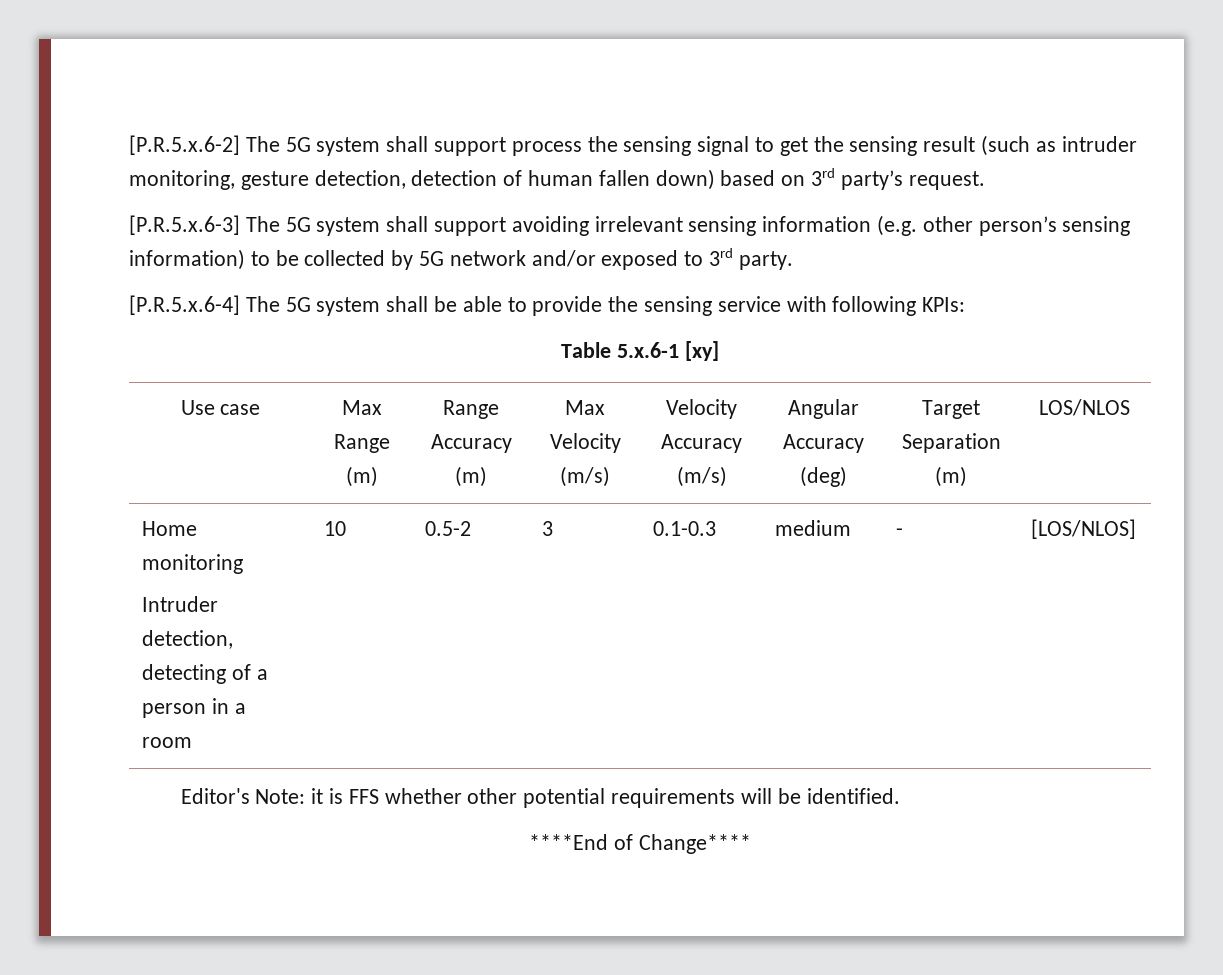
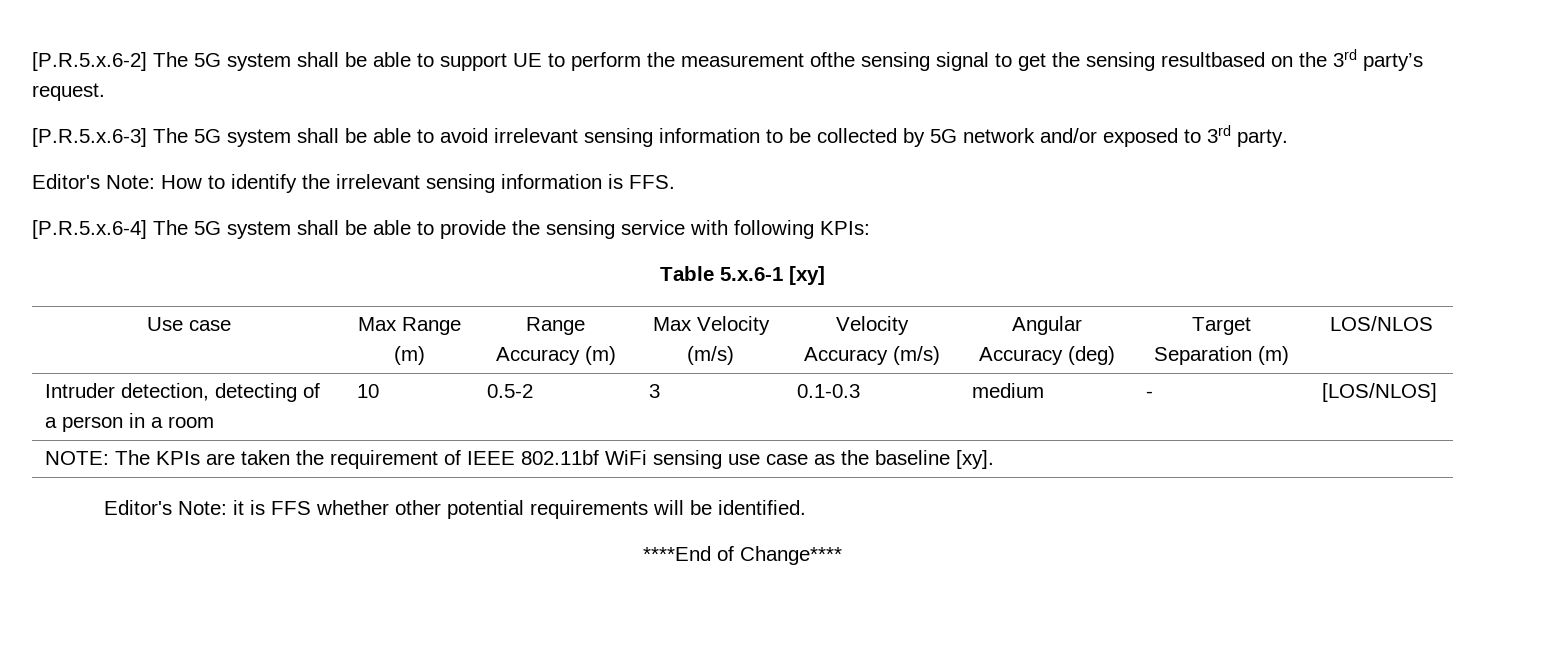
- [P.R.5.x.6-2] The 5G system shall support process the sensing signal to get the sensing result (such as intruder monitoring, gesture detection, detection of human fallen down) based on 3rd party’s request.
+ [P.R.5.x.6-2] The 5G system shall be able to support UE to perform the measurement ofthe sensing signal to get the sensing resultbased on the 3rd party’s request.
- [P.R.5.x.6-3] The 5G system shall support avoiding irrelevant sensing information (e.g. other person’s sensing information) to be collected by 5G network and/or exposed to 3rd party.
+ [P.R.5.x.6-3] The 5G system shall be able to avoid irrelevant sensing information to be collected by 5G network and/or exposed to 3rd party.
+ Editor's Note: How to identify the irrelevant sensing information is FFS.
- Home monitoring
+ NOTE: The KPIs are taken the requirement of IEEE 802.11bf WiFi sensing use case as the baseline [xy].

